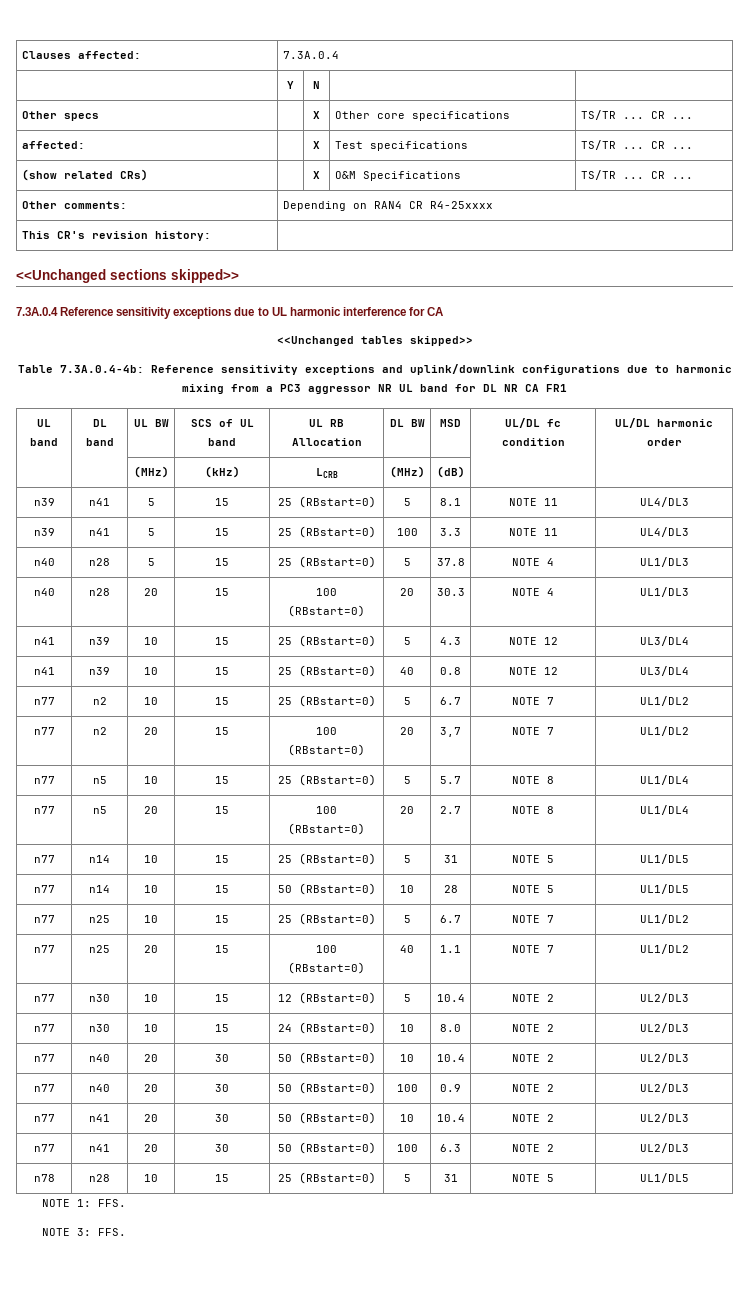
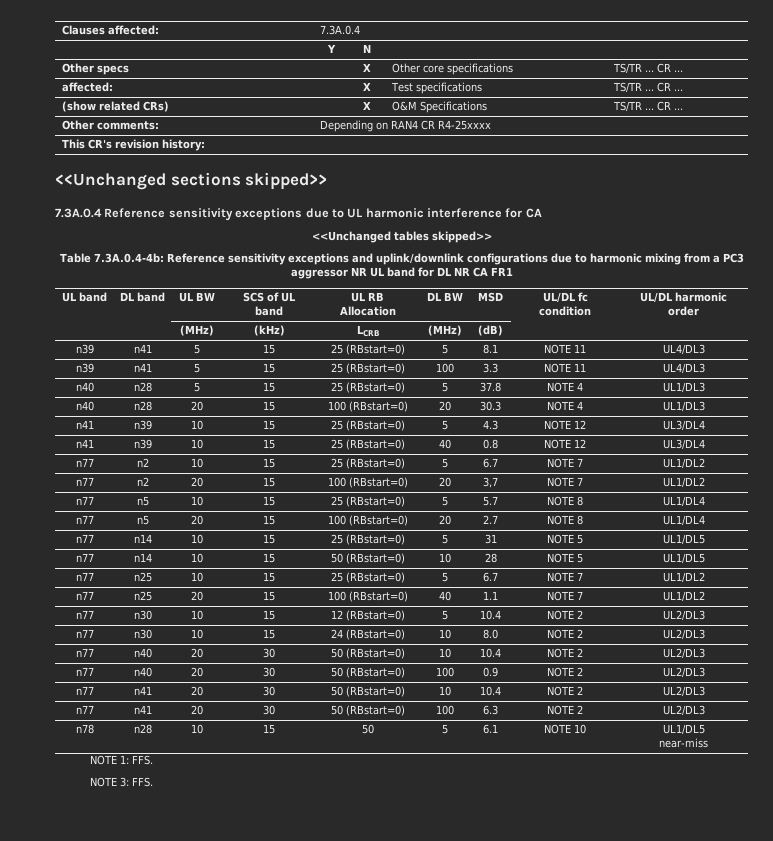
- n78 | n28 | 10 | 15 | 25 (RBstart=0) | 5 | 31 | NOTE 5 | UL1/DL5
+ n78 | n28 | 10 | 15 | 50 | 5 | 6.1 | NOTE 10 | UL1/DL5
+ near-miss

